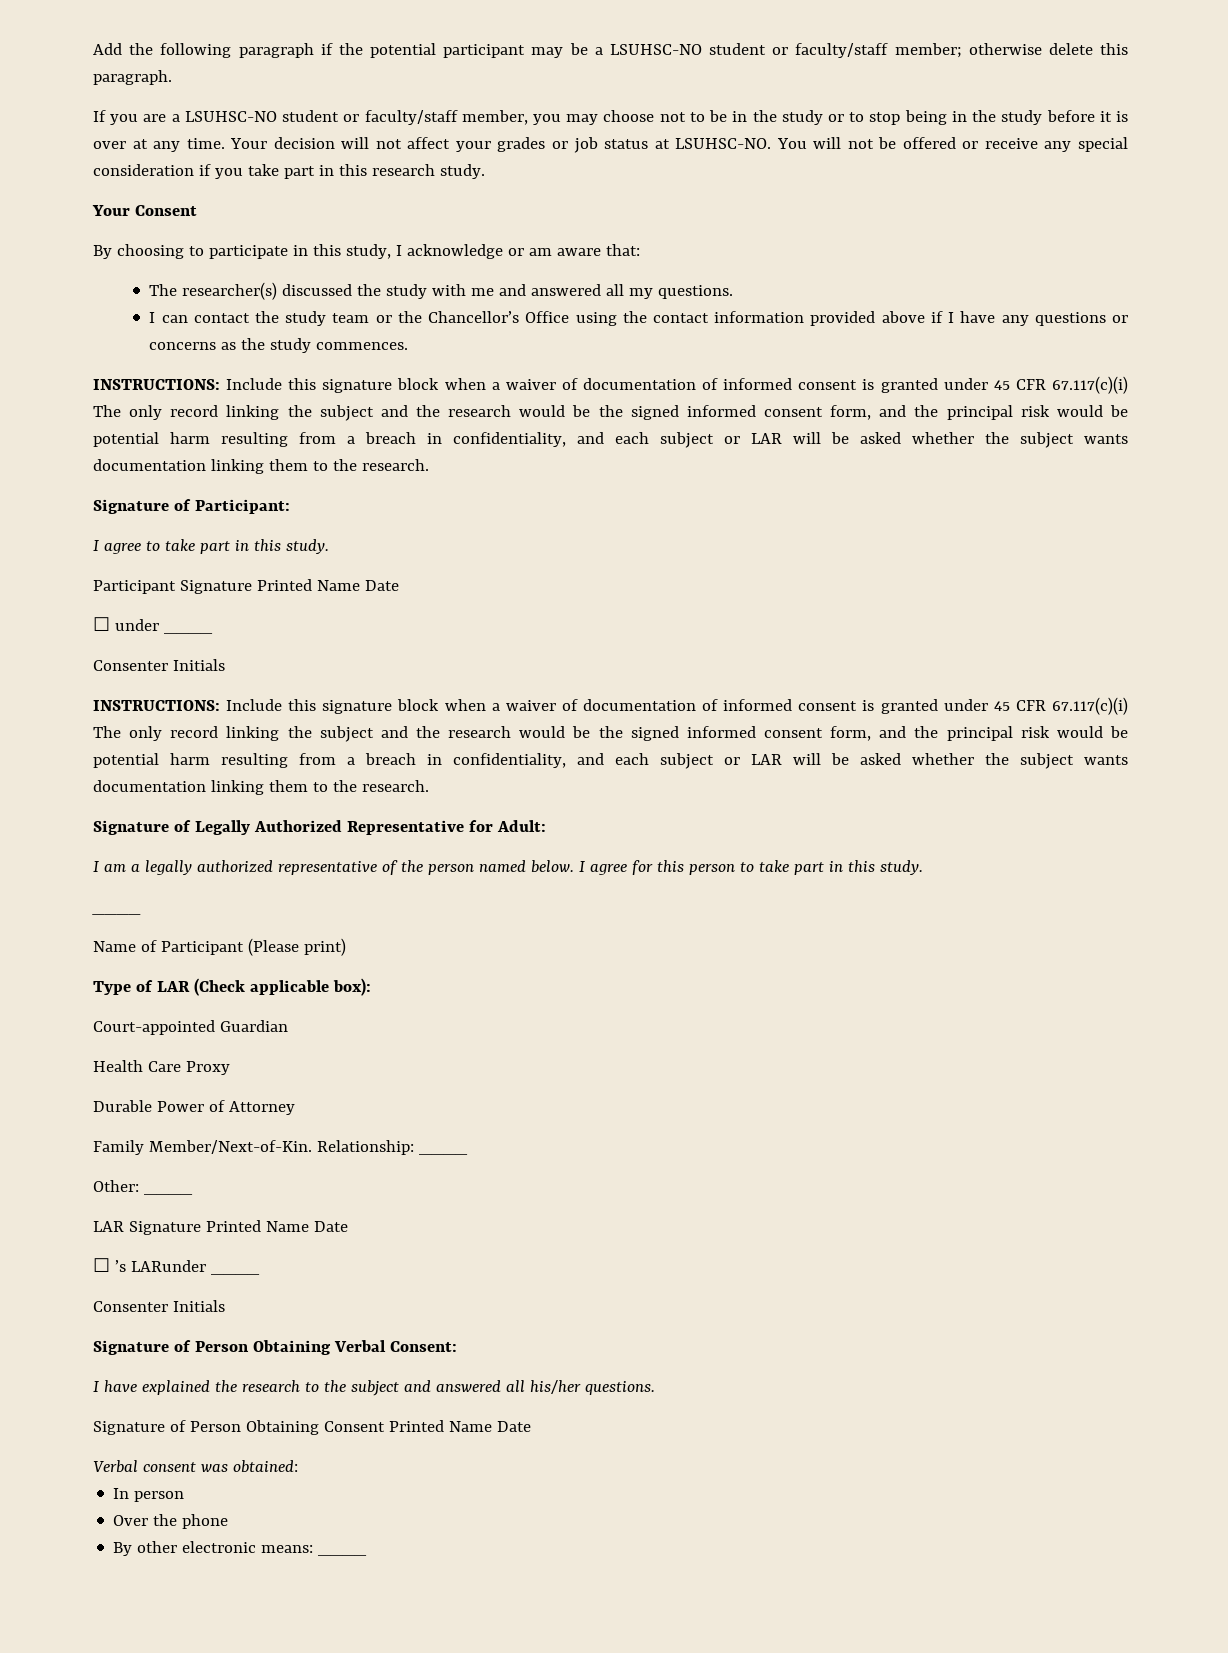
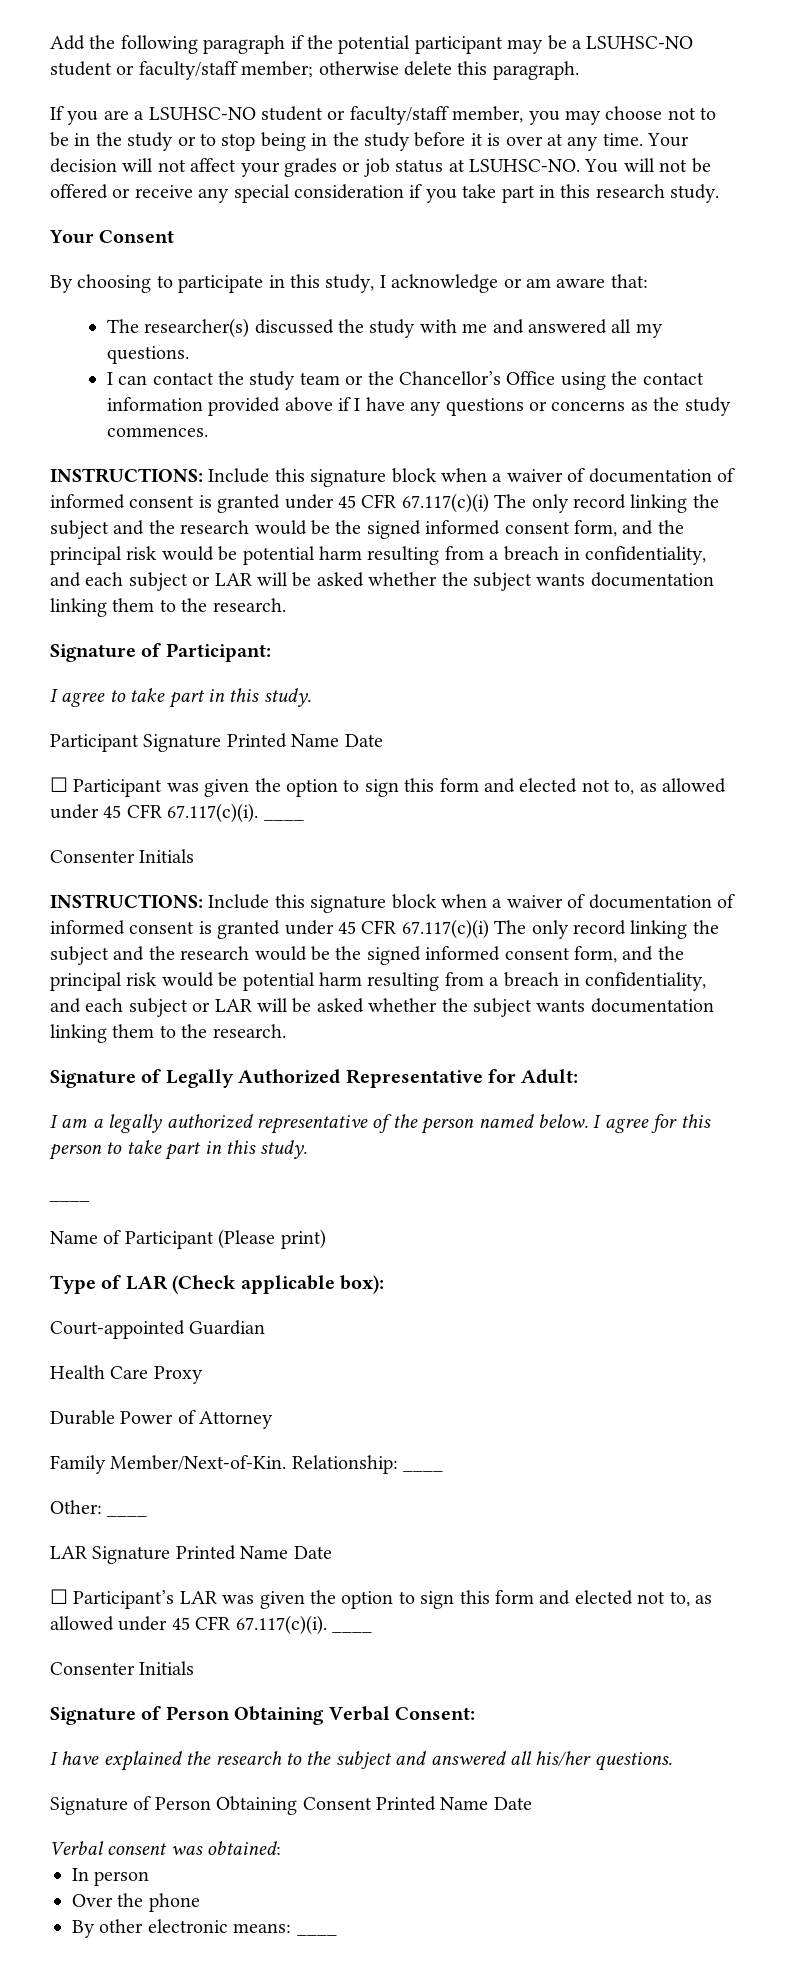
- ☐ under ____
+ ☐ Participant was given the option to sign this form and elected not to, as allowed under 45 CFR 67.117(c)(i). ____
- ☐ ’s LARunder ____
+ ☐ Participant’s LAR was given the option to sign this form and elected not to, as allowed under 45 CFR 67.117(c)(i). ____

